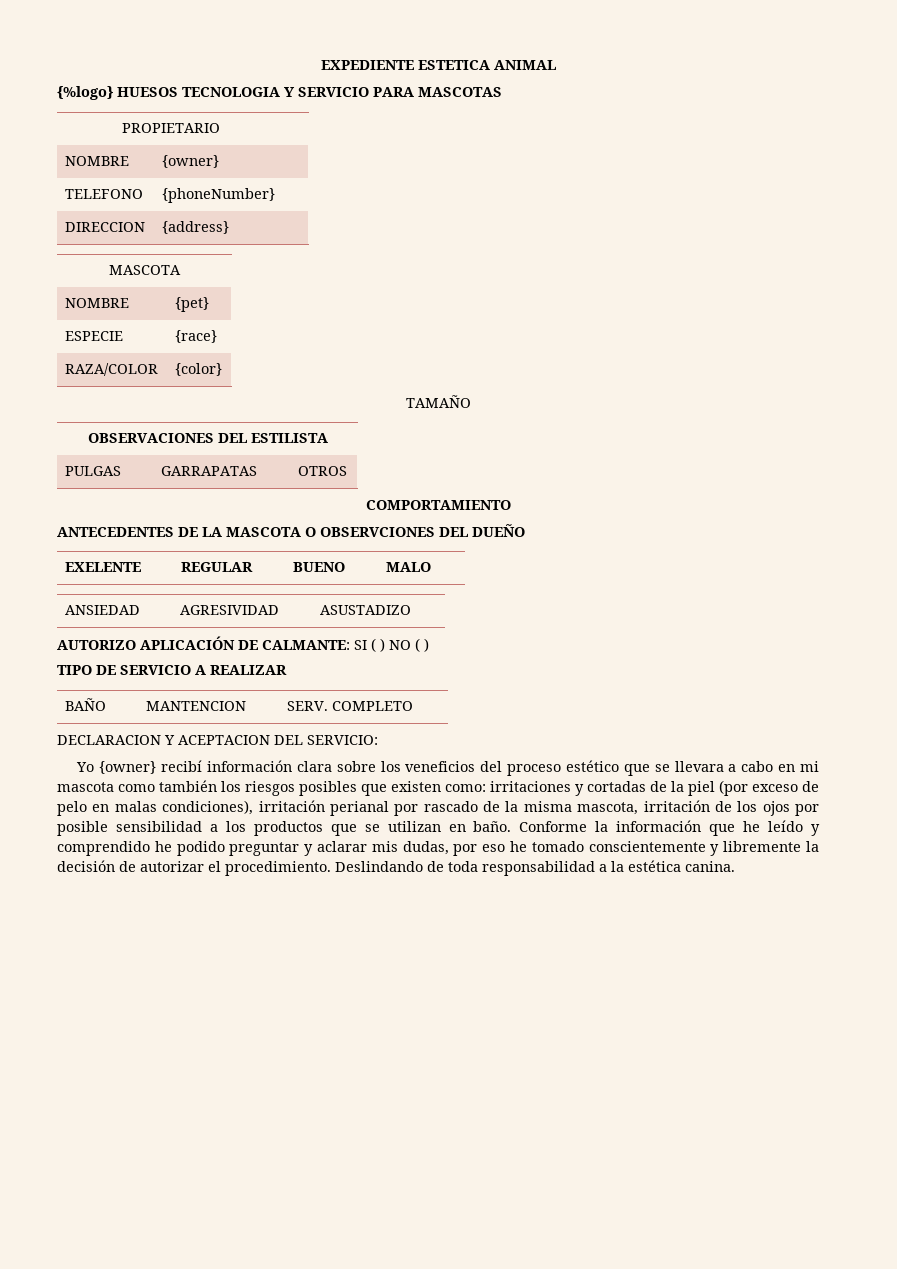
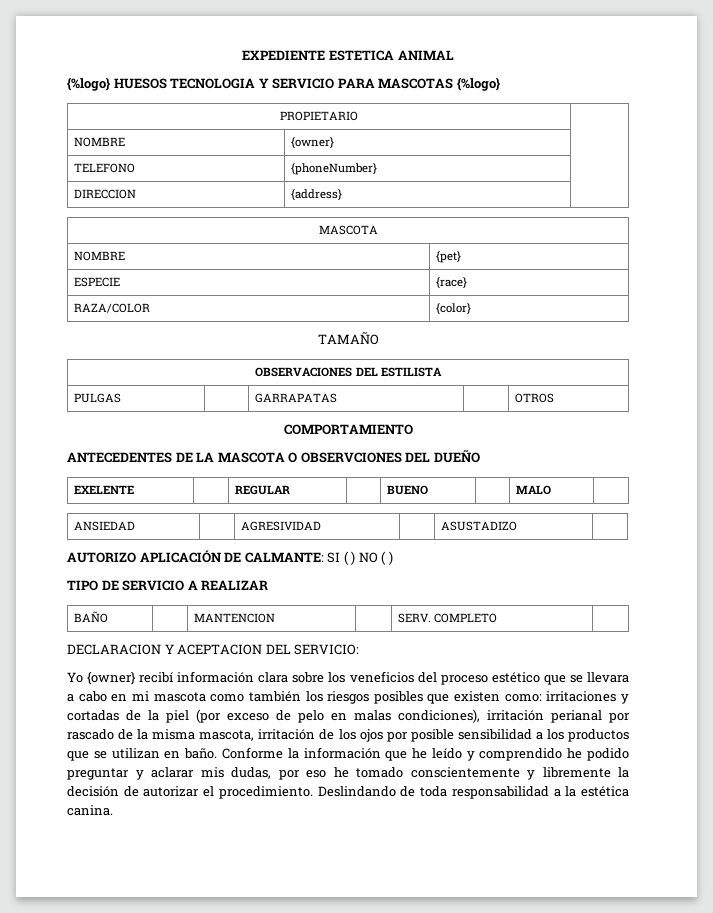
- {%logo} HUESOS TECNOLOGIA Y SERVICIO PARA MASCOTAS
+ {%logo} HUESOS TECNOLOGIA Y SERVICIO PARA MASCOTAS {%logo}

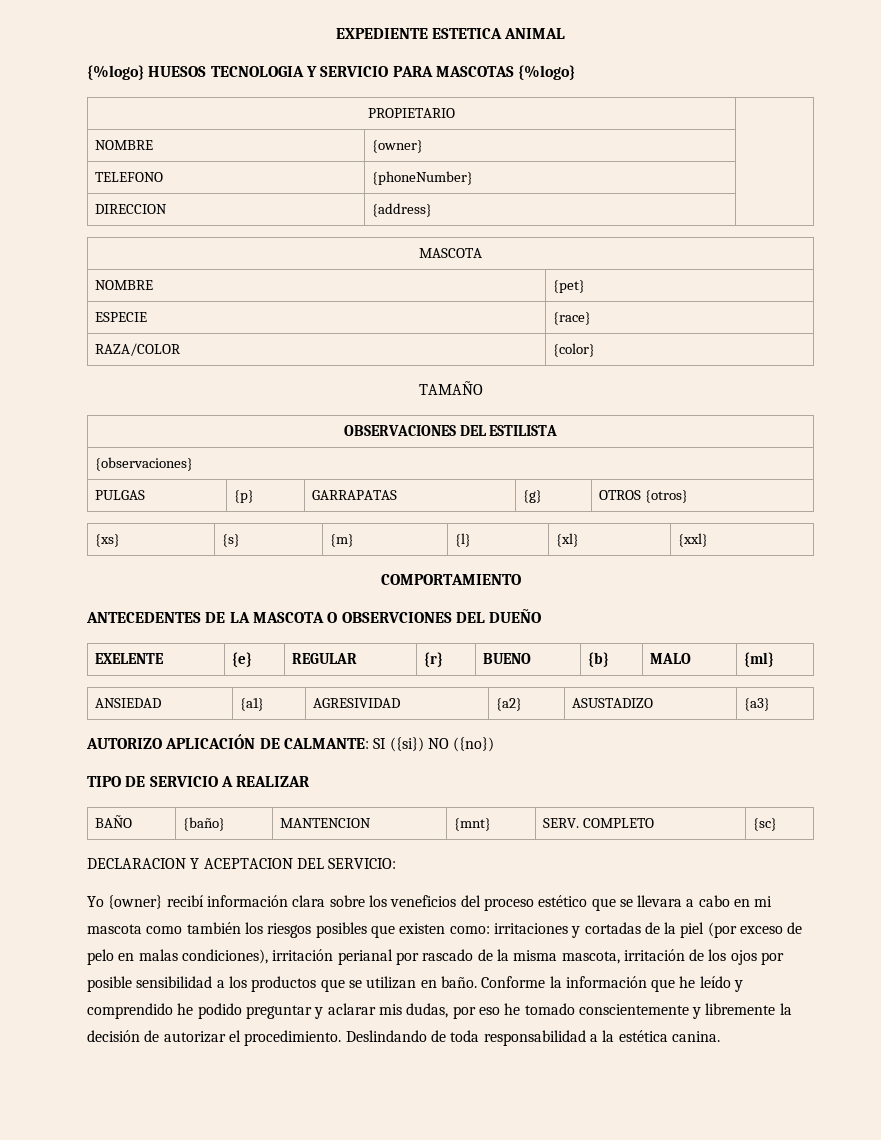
+ {observaciones}
- PULGAS | | GARRAPATAS | | OTROS
+ PULGAS | {p} | GARRAPATAS | {g} | OTROS {otros}
+ {xs} | {s} | {m} | {l} | {xl} | {xxl}
- EXELENTE | | REGULAR | | BUENO | | MALO |
+ EXELENTE | {e} | REGULAR | {r} | BUENO | {b} | MALO | {ml}
- ANSIEDAD | | AGRESIVIDAD | | ASUSTADIZO |
+ ANSIEDAD | {a1} | AGRESIVIDAD | {a2} | ASUSTADIZO | {a3}
- AUTORIZO APLICACIÓN DE CALMANTE: SI ( ) NO ( )
+ AUTORIZO APLICACIÓN DE CALMANTE: SI ({si}) NO ({no})
- BAÑO | | MANTENCION | | SERV. COMPLETO |
+ BAÑO | {baño} | MANTENCION | {mnt} | SERV. COMPLETO | {sc}

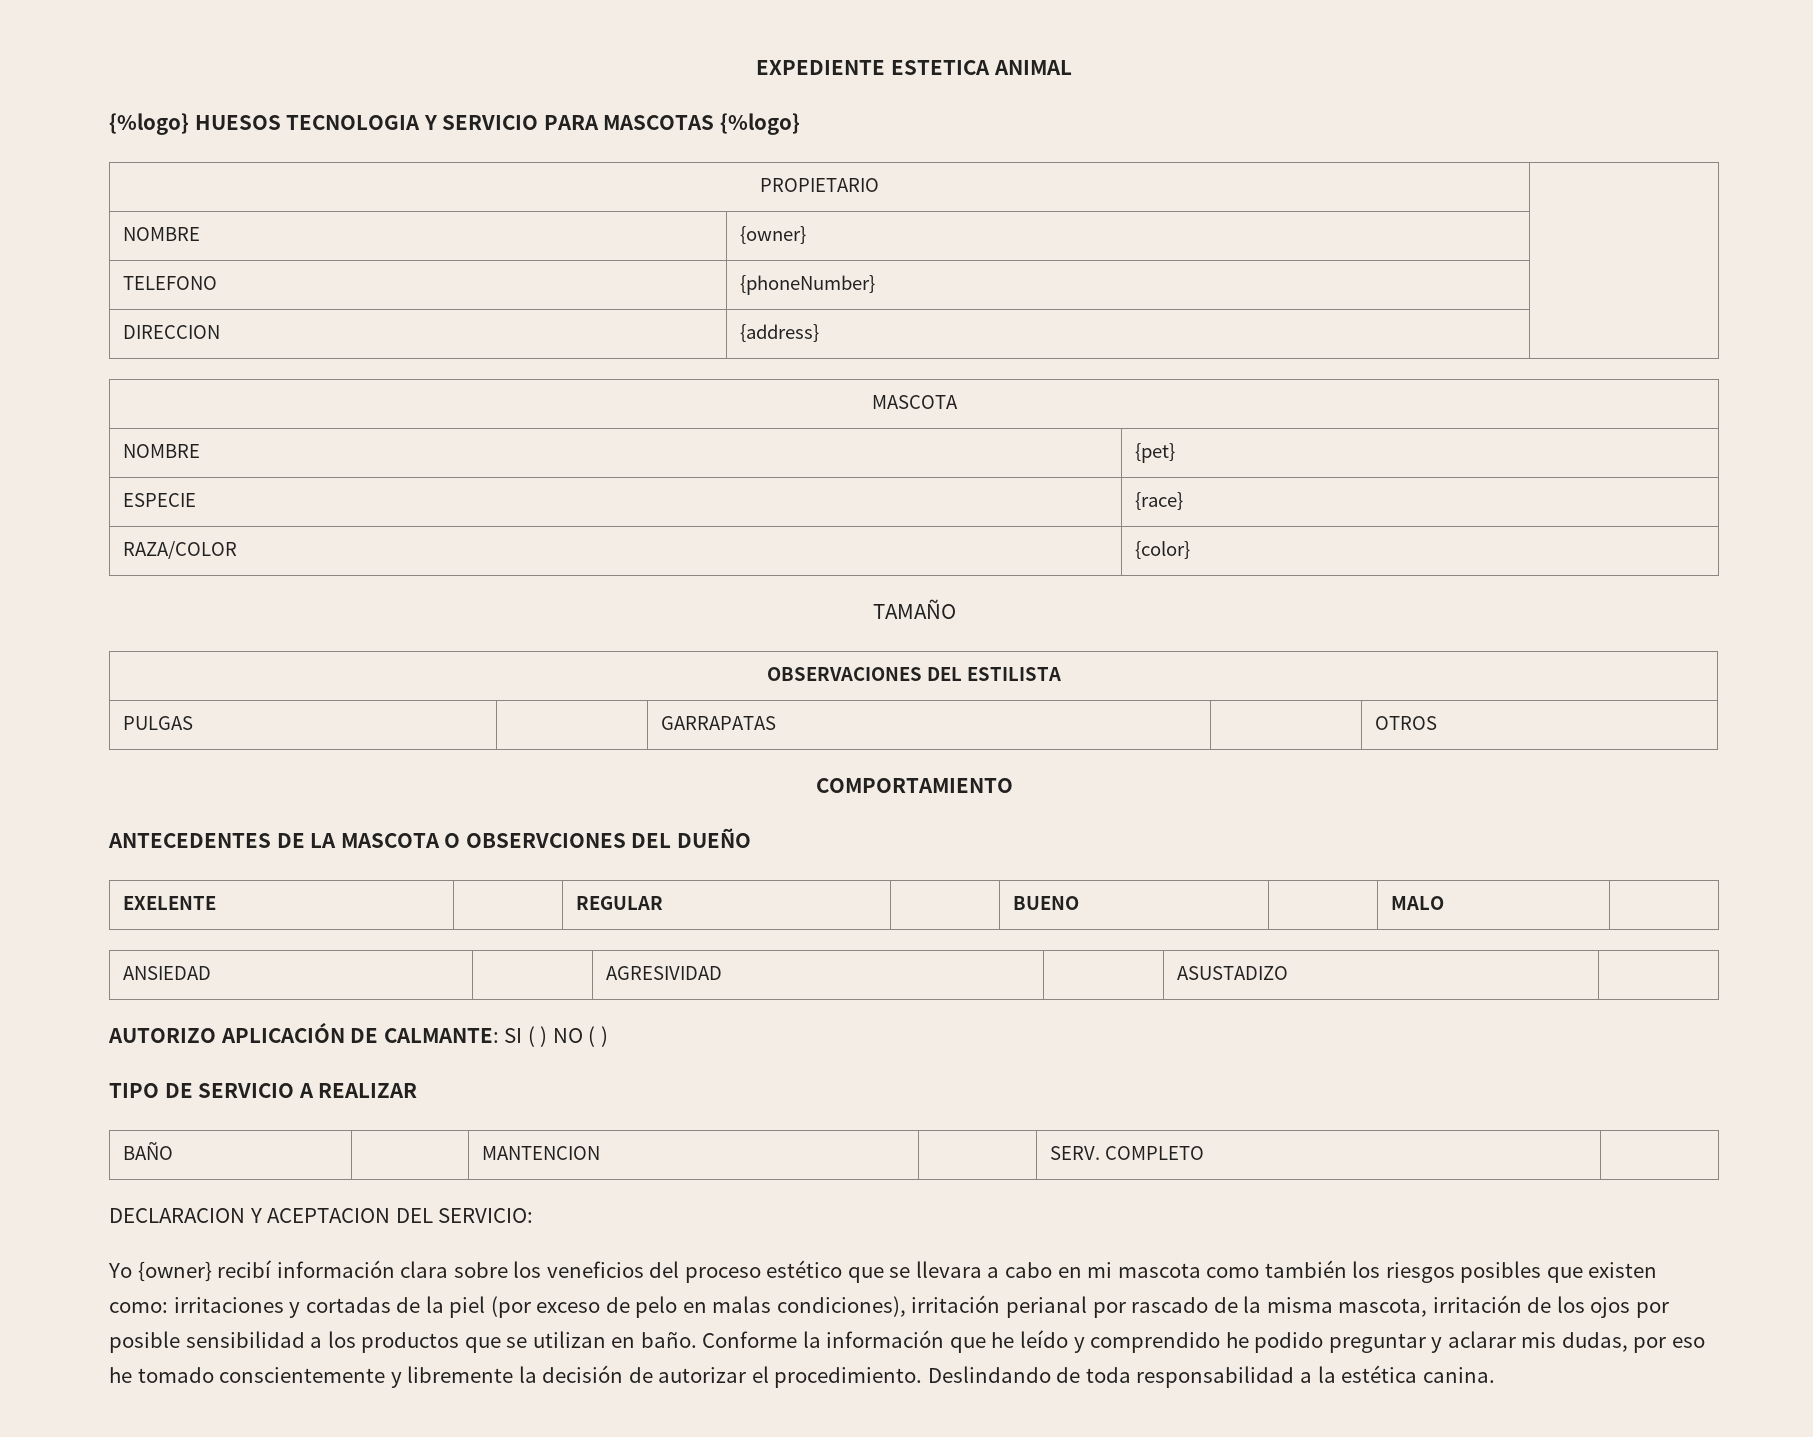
- {observaciones}
- PULGAS | {p} | GARRAPATAS | {g} | OTROS {otros}
- {xs} | {s} | {m} | {l} | {xl} | {xxl}
+ PULGAS | | GARRAPATAS | | OTROS
- EXELENTE | {e} | REGULAR | {r} | BUENO | {b} | MALO | {ml}
+ EXELENTE | | REGULAR | | BUENO | | MALO |
- ANSIEDAD | {a1} | AGRESIVIDAD | {a2} | ASUSTADIZO | {a3}
+ ANSIEDAD | | AGRESIVIDAD | | ASUSTADIZO |
- AUTORIZO APLICACIÓN DE CALMANTE: SI ({si}) NO ({no})
+ AUTORIZO APLICACIÓN DE CALMANTE: SI ( ) NO ( )
- BAÑO | {baño} | MANTENCION | {mnt} | SERV. COMPLETO | {sc}
+ BAÑO | | MANTENCION | | SERV. COMPLETO |

